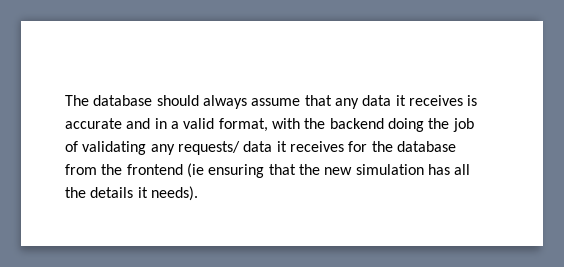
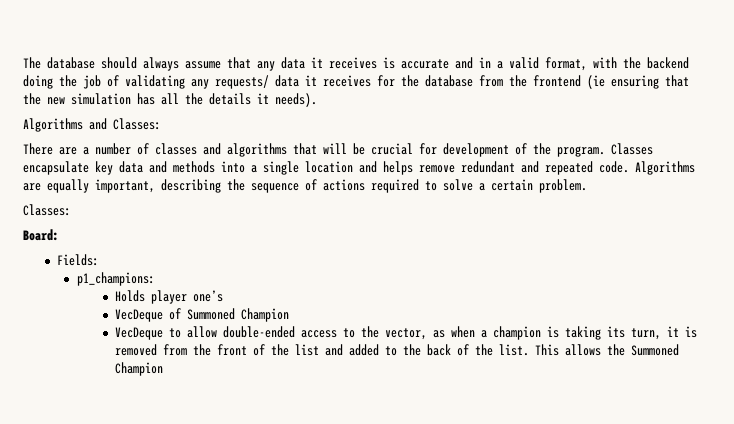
+ Algorithms and Classes:
+ There are a number of classes and algorithms that will be crucial for development of the program. Classes encapsulate key data and methods into a single location and helps remove redundant and repeated code. Algorithms are equally important, describing the sequence of actions required to solve a certain problem.
+ Classes:
+ Board:
+ Fields:
+ p1_champions:
+ Holds player one’s
+ VecDeque of Summoned Champion
+ VecDeque to allow double-ended access to the vector, as when a champion is taking its turn, it is removed from the front of the list and added to the back of the list. This allows the Summoned Champion

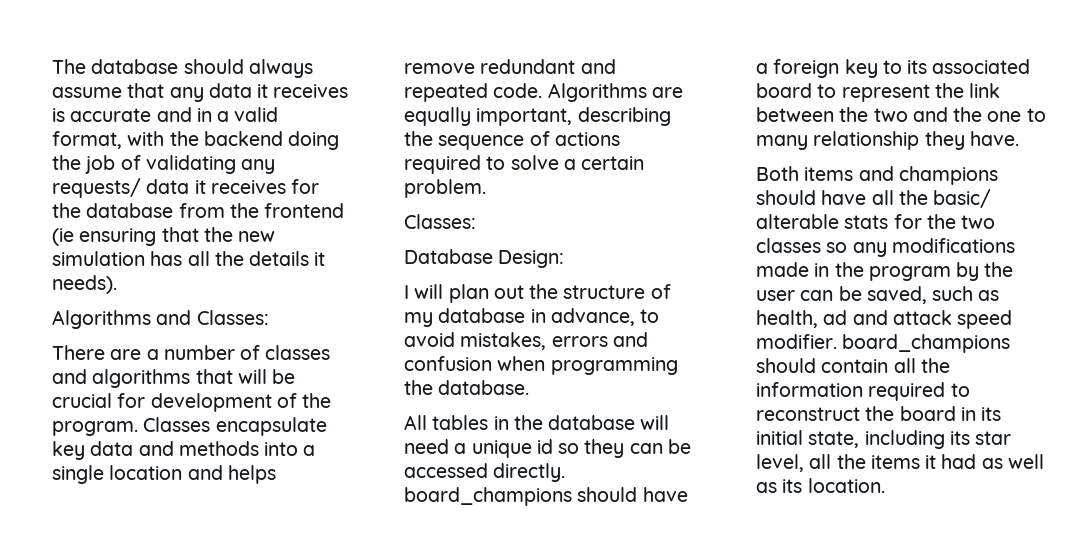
- Board:
- Fields:
- p1_champions:
- Holds player one’s
- VecDeque of Summoned Champion
- VecDeque to allow double-ended access to the vector, as when a champion is taking its turn, it is removed from the front of the list and added to the back of the list. This allows the Summoned Champion
+ Database Design:
+ I will plan out the structure of my database in advance, to avoid mistakes, errors and confusion when programming the database.
+ All tables in the database will need a unique id so they can be accessed directly. board_champions should have a foreign key to its associated board to represent the link between the two and the one to many relationship they have.
+ Both items and champions should have all the basic/ alterable stats for the two classes so any modifications made in the program by the user can be saved, such as health, ad and attack speed modifier. board_champions should contain all the information required to reconstruct the board in its initial state, including its star level, all the items it had as well as its location.

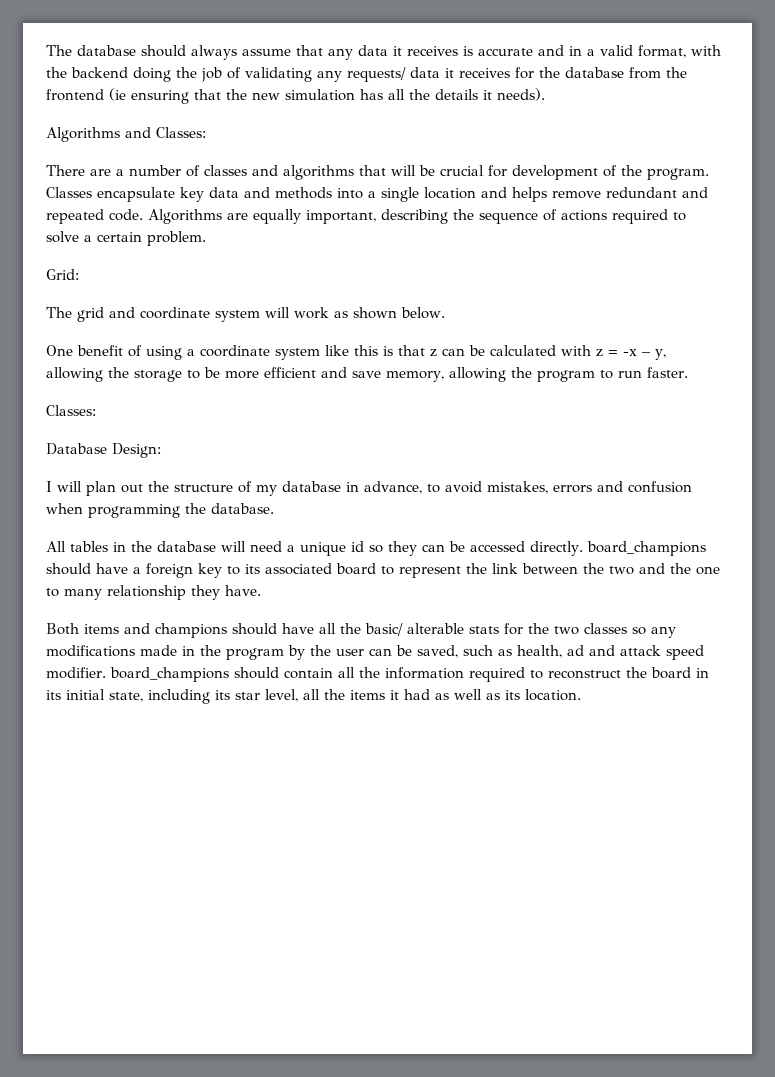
+ Grid:
+ The grid and coordinate system will work as shown below.
+ One benefit of using a coordinate system like this is that z can be calculated with z = -x – y, allowing the storage to be more efficient and save memory, allowing the program to run faster.

